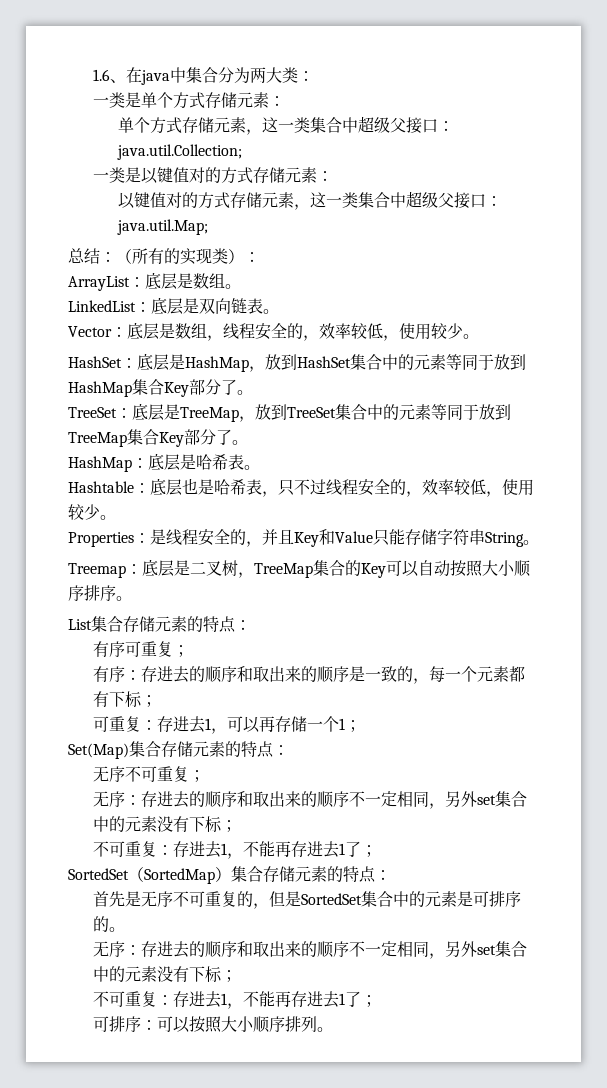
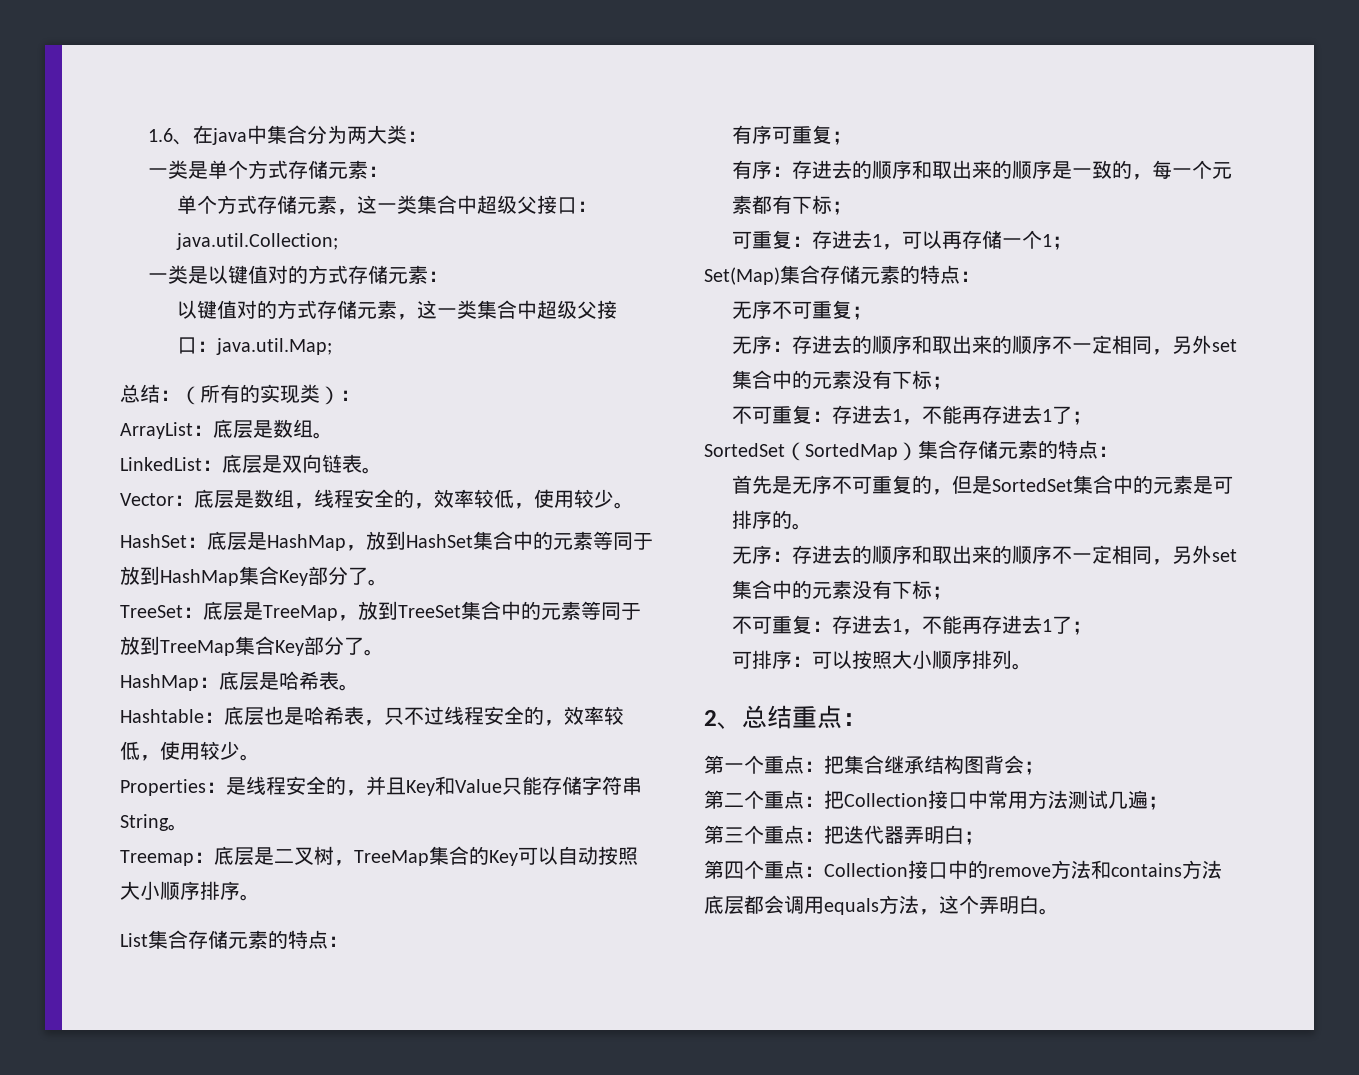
+ 2、总结重点：
+ 第一个重点：把集合继承结构图背会；
+ 第二个重点：把Collection接口中常用方法测试几遍；
+ 第三个重点：把迭代器弄明白；
+ 第四个重点：Collection接口中的remove方法和contains方法底层都会调用equals方法，这个弄明白。

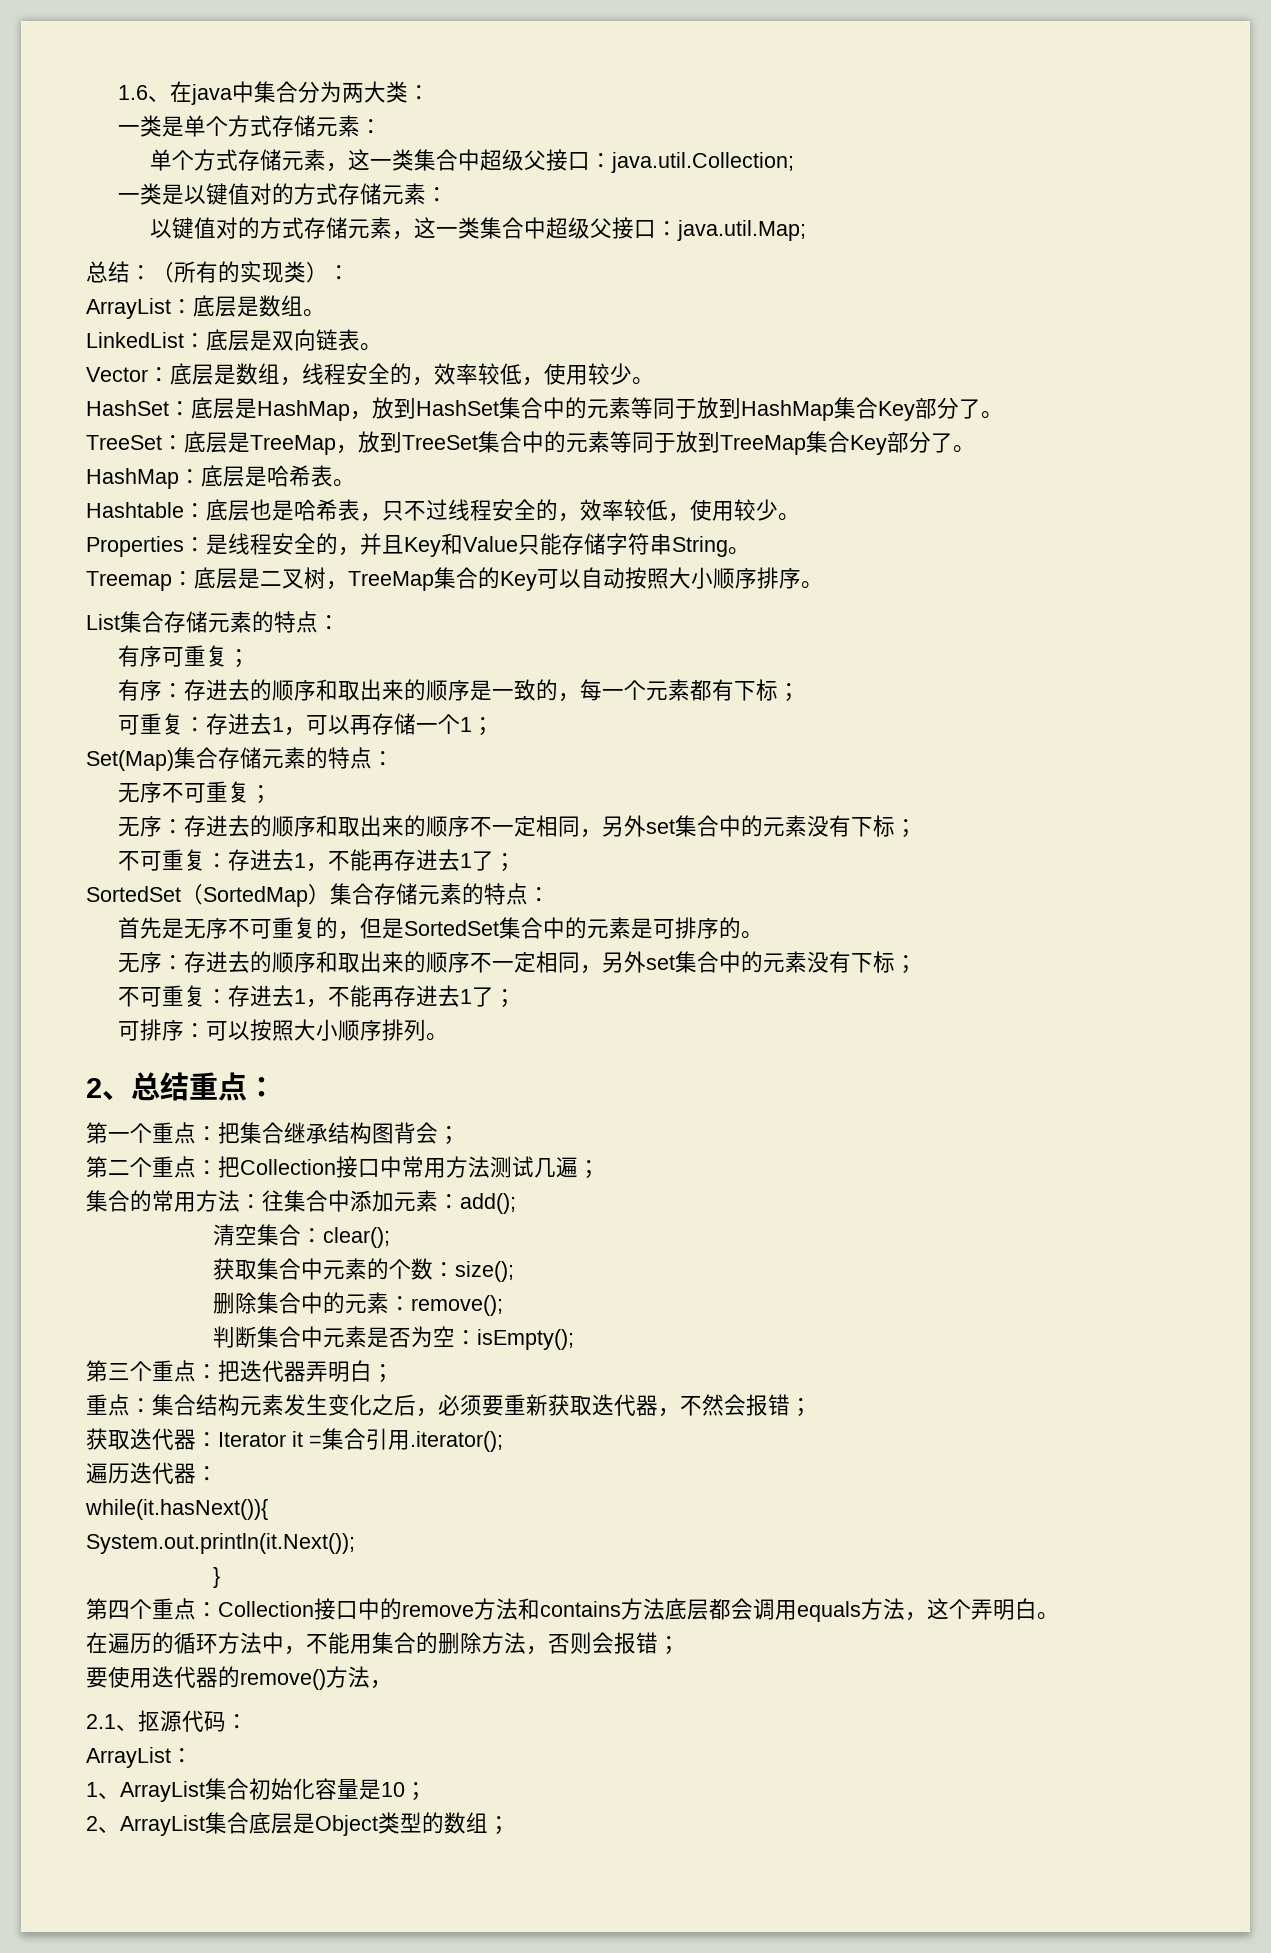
+ 集合的常用方法：往集合中添加元素：add();
+ 清空集合：clear();
+ 获取集合中元素的个数：size();
+ 删除集合中的元素：remove();
+ 判断集合中元素是否为空：isEmpty();
+ 重点：集合结构元素发生变化之后，必须要重新获取迭代器，不然会报错；
+ 获取迭代器：Iterator it =集合引用.iterator();
+ 遍历迭代器：
+ while(it.hasNext()){
+ System.out.println(it.Next());
+ }
+ 在遍历的循环方法中，不能用集合的删除方法，否则会报错；
+ 要使用迭代器的remove()方法，
+ 2.1、抠源代码：
+ ArrayList：
+ 1、ArrayList集合初始化容量是10；
+ 2、ArrayList集合底层是Object类型的数组；

